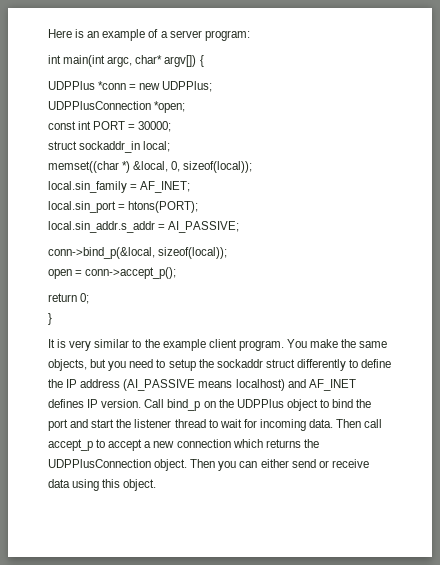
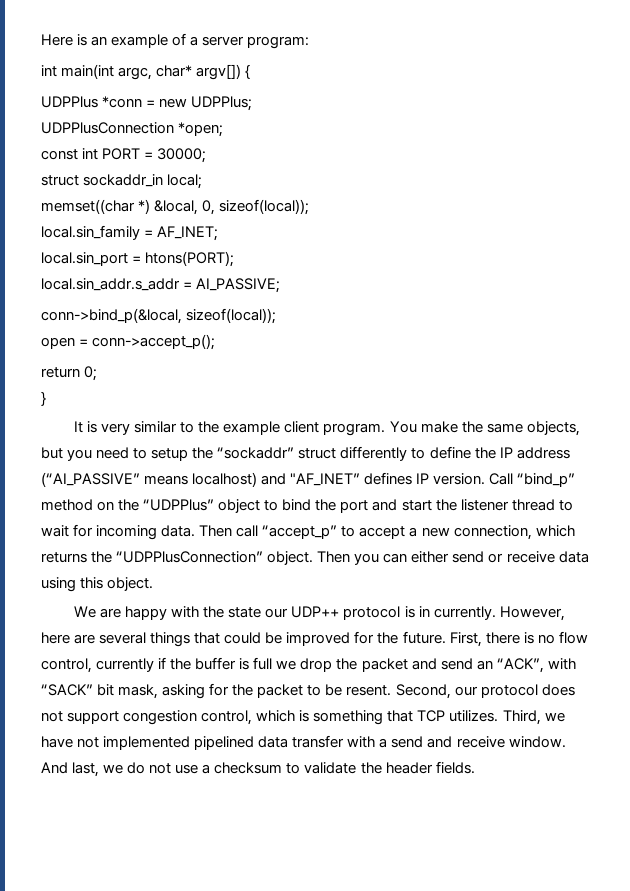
- You make the same objects, but you need to setup the sockaddr struct differently to define the IP address (AI_PASSIVE means localhost) and AF_INET defines IP version.
+ You make the same objects, but you need to setup the “sockaddr” struct differently to define the IP address (“AI_PASSIVE” means localhost) and "AF_INET” defines IP version.
- Call bind_p on the UDPPlus object to bind the port and start the listener thread to wait for incoming data.
+ Call “bind_p” method on the “UDPPlus” object to bind the port and start the listener thread to wait for incoming data.
- Then call accept_p to accept a new connection which returns the UDPPlusConnection object.
+ Then call “accept_p” to accept a new connection, which returns the “UDPPlusConnection” object.
+ We are happy with the state our UDP++ protocol is in currently. However, here are several things that could be improved for the future. First, there is no flow control, currently if the buffer is full we drop the packet and send an “ACK”, with “SACK” bit mask, asking for the packet to be resent. Second, our protocol does not support congestion control, which is something that TCP utilizes. Third, we have not implemented pipelined data transfer with a send and receive window. And last, we do not use a checksum to validate the header fields.

